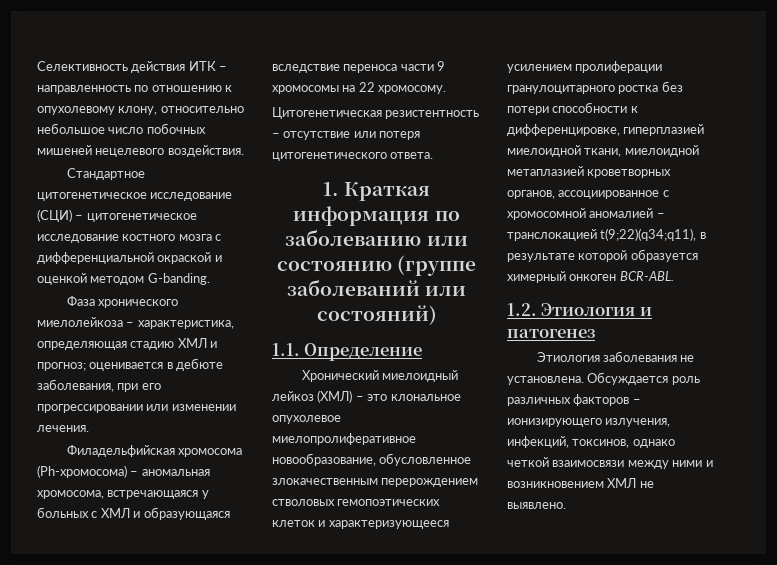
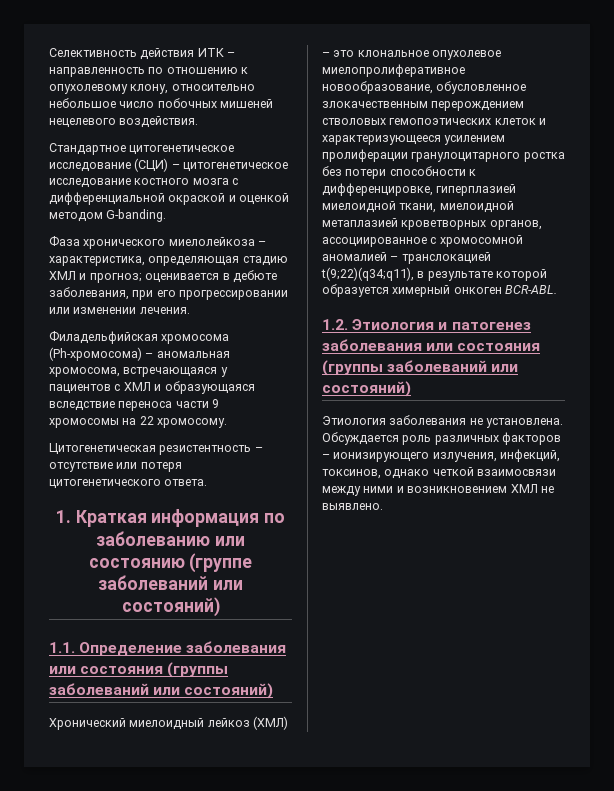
- Филадельфийская хромосома (Ph-хромосома) – аномальная хромосома, встречающаяся у больных с ХМЛ и образующаяся вследствие переноса части 9 хромосомы на 22 хромосому.
+ Филадельфийская хромосома (Ph-хромосома) – аномальная хромосома, встречающаяся у пациентов с ХМЛ и образующаяся вследствие переноса части 9 хромосомы на 22 хромосому.
- 1.1. Определение
+ 1.1. Определение заболевания или состояния (группы заболеваний или состояний)
- 1.2. Этиология и патогенез
+ 1.2. Этиология и патогенез заболевания или состояния (группы заболеваний или состояний)

